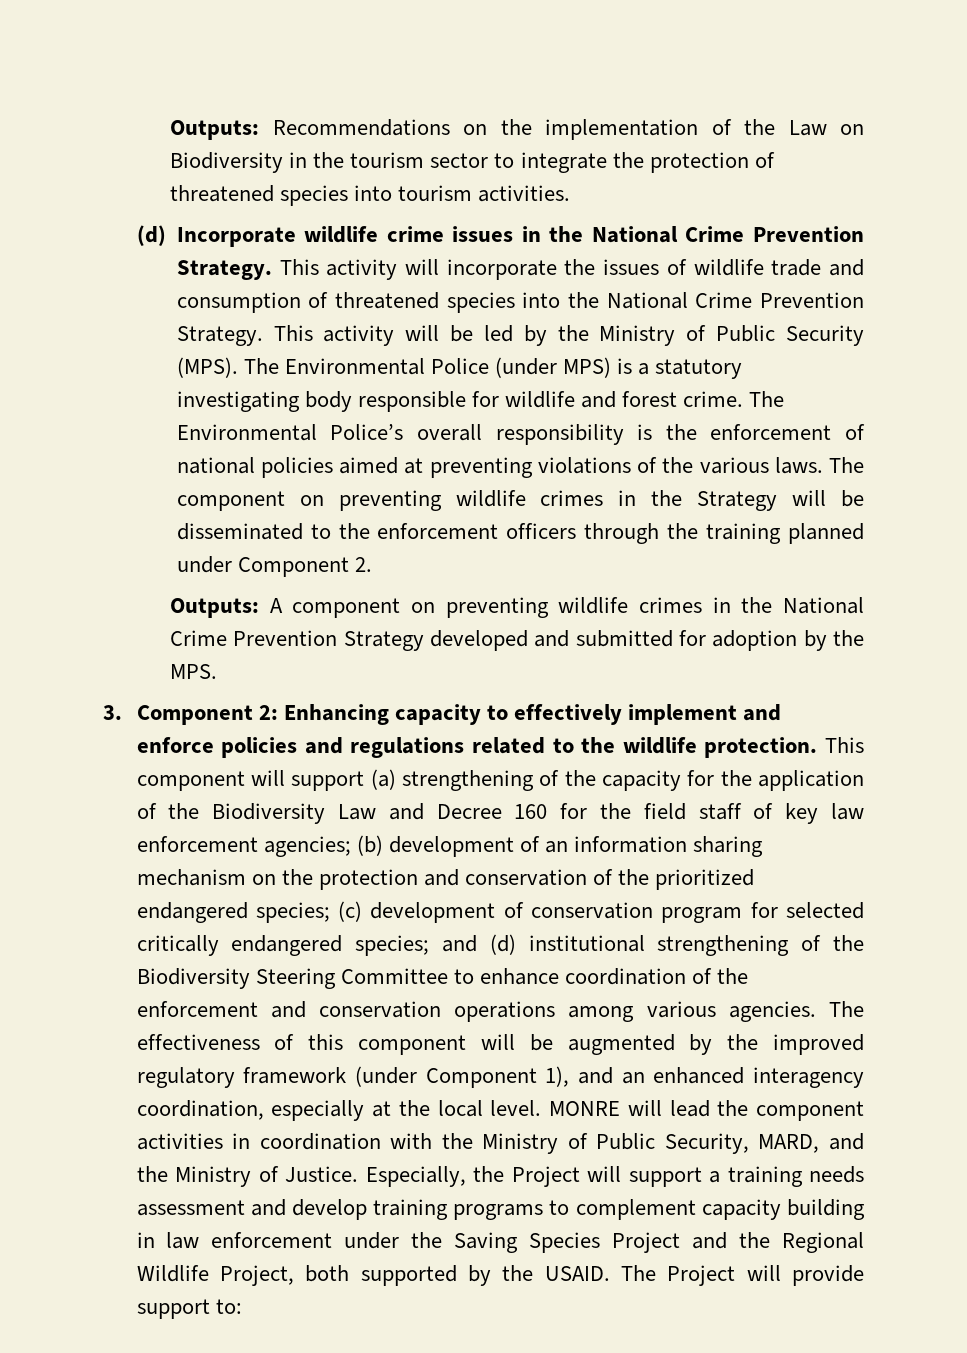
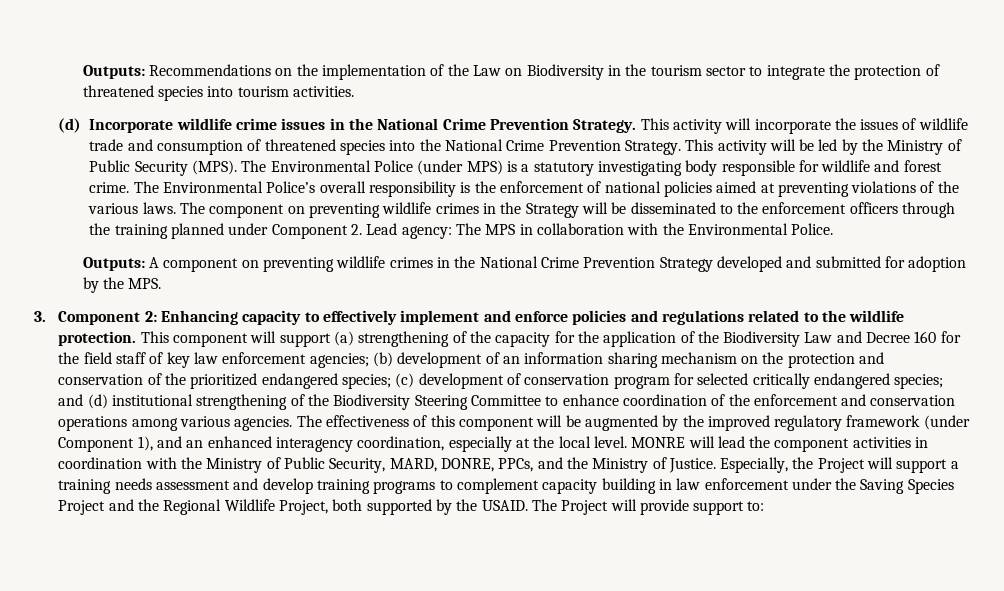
- The component on preventing wildlife crimes in the Strategy will be disseminated to the enforcement officers through the training planned under Component 2.
+ The component on preventing wildlife crimes in the Strategy will be disseminated to the enforcement officers through the training planned under Component 2. Lead agency: The MPS in collaboration with the Environmental Police.
- MONRE will lead the component activities in coordination with the Ministry of Public Security, MARD, and the Ministry of Justice.
+ MONRE will lead the component activities in coordination with the Ministry of Public Security, MARD, DONRE, PPCs, and the Ministry of Justice.

